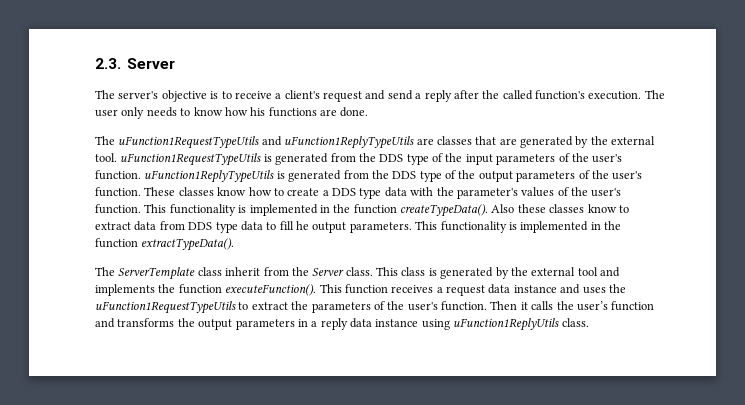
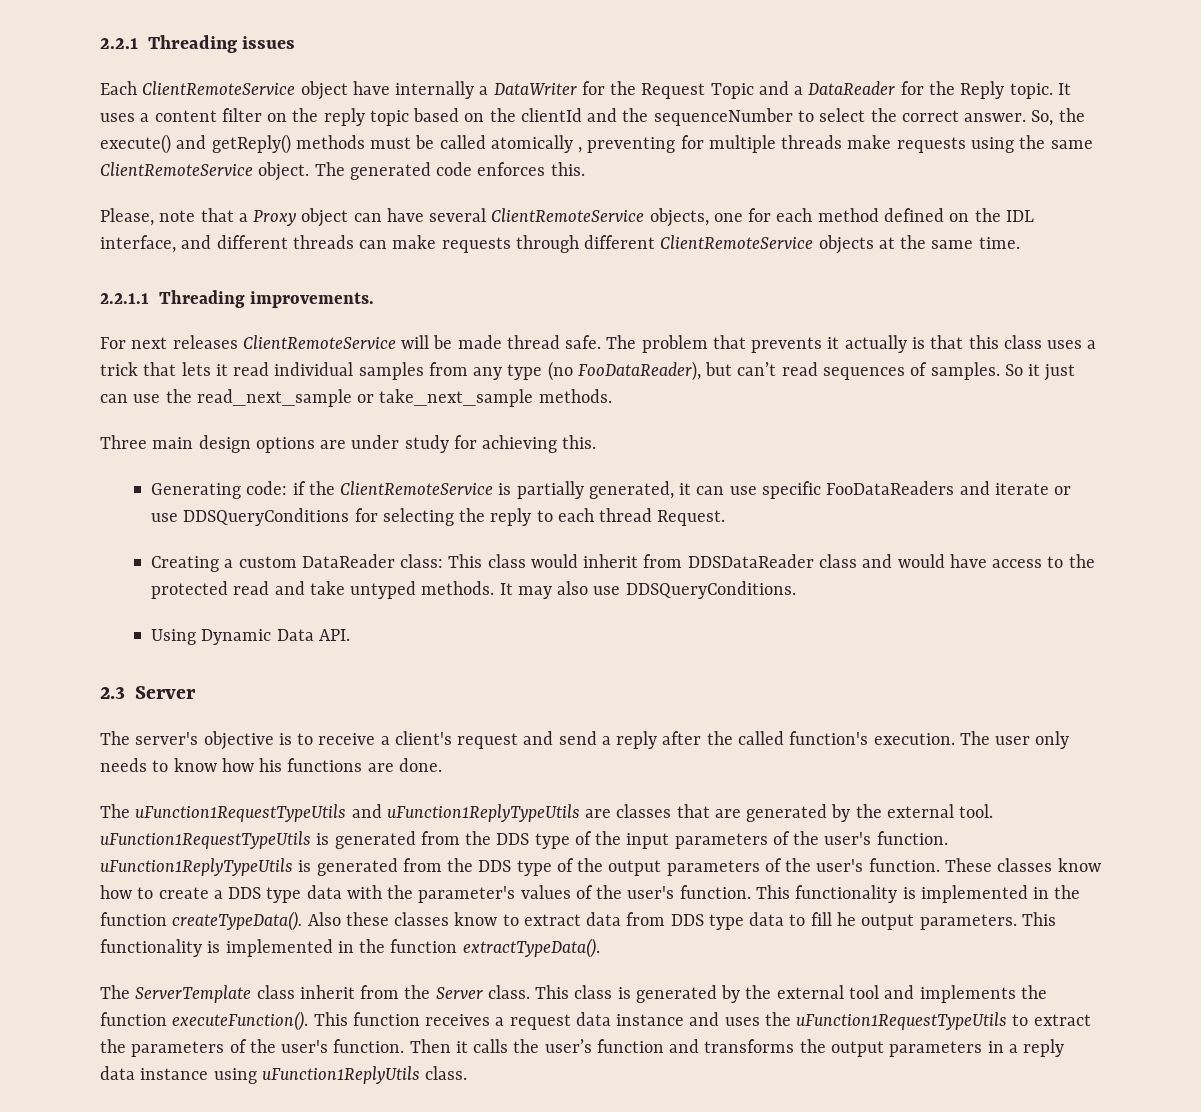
- 2.3. Server
+ 2.2.1 Threading issues
+ Each ClientRemoteService object have internally a DataWriter for the Request Topic and a DataReader for the Reply topic. It uses a content filter on the reply topic based on the clientId and the sequenceNumber to select the correct answer. So, the execute() and getReply() methods must be called atomically , preventing for multiple threads make requests using the same ClientRemoteService object. The generated code enforces this.
+ Please, note that a Proxy object can have several ClientRemoteService objects, one for each method defined on the IDL interface, and different threads can make requests through different ClientRemoteService objects at the same time.
+ 2.2.1.1 Threading improvements.
+ For next releases ClientRemoteService will be made thread safe. The problem that prevents it actually is that this class uses a trick that lets it read individual samples from any type (no FooDataReader), but can’t read sequences of samples. So it just can use the read_next_sample or take_next_sample methods.
+ Three main design options are under study for achieving this.
+ Generating code: if the ClientRemoteService is partially generated, it can use specific FooDataReaders and iterate or use DDSQueryConditions for selecting the reply to each thread Request.
+ Creating a custom DataReader class: This class would inherit from DDSDataReader class and would have access to the protected read and take untyped methods. It may also use DDSQueryConditions.
+ Using Dynamic Data API.
+ 2.3 Server

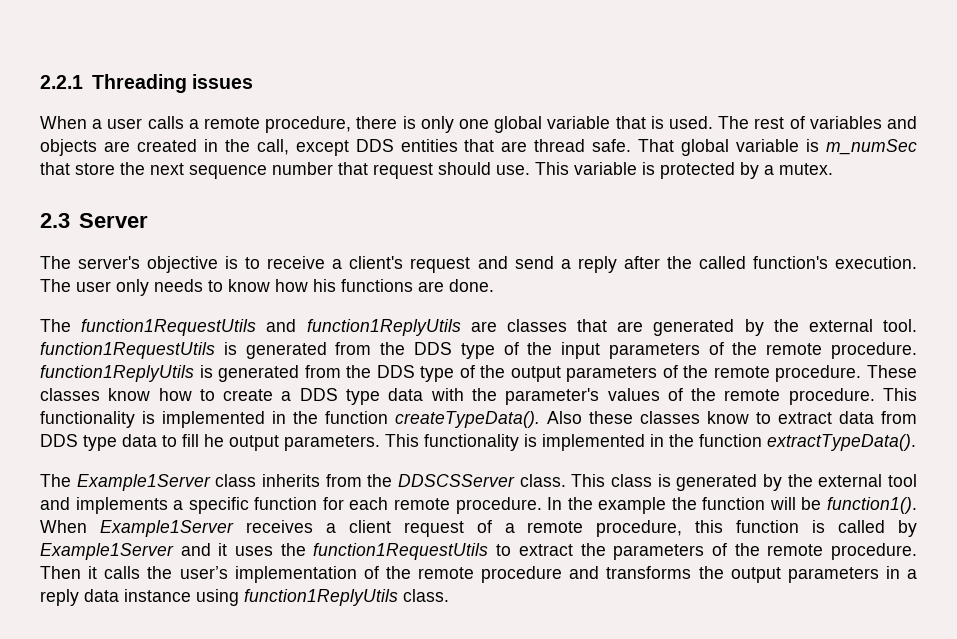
- Each ClientRemoteService object have internally a DataWriter for the Request Topic and a DataReader for the Reply topic. It uses a content filter on the reply topic based on the clientId and the sequenceNumber to select the correct answer. So, the execute() and getReply() methods must be called atomically , preventing for multiple threads make requests using the same ClientRemoteService object. The generated code enforces this.
- Please, note that a Proxy object can have several ClientRemoteService objects, one for each method defined on the IDL interface, and different threads can make requests through different ClientRemoteService objects at the same time.
- 2.2.1.1 Threading improvements.
- For next releases ClientRemoteService will be made thread safe. The problem that prevents it actually is that this class uses a trick that lets it read individual samples from any type (no FooDataReader), but can’t read sequences of samples. So it just can use the read_next_sample or take_next_sample methods.
- Three main design options are under study for achieving this.
- Generating code: if the ClientRemoteService is partially generated, it can use specific FooDataReaders and iterate or use DDSQueryConditions for selecting the reply to each thread Request.
- Creating a custom DataReader class: This class would inherit from DDSDataReader class and would have access to the protected read and take untyped methods. It may also use DDSQueryConditions.
- Using Dynamic Data API.
+ When a user calls a remote procedure, there is only one global variable that is used. The rest of variables and objects are created in the call, except DDS entities that are thread safe. That global variable is m_numSec that store the next sequence number that request should use. This variable is protected by a mutex.
- The uFunction1RequestTypeUtils and uFunction1ReplyTypeUtils are classes that are generated by the external tool. uFunction1RequestTypeUtils is generated from the DDS type of the input parameters of the user's function. uFunction1ReplyTypeUtils is generated from the DDS type of the output parameters of the user's function.
+ The function1RequestUtils and function1ReplyUtils are classes that are generated by the external tool. function1RequestUtils is generated from the DDS type of the input parameters of the remote procedure. function1ReplyUtils is generated from the DDS type of the output parameters of the remote procedure.
- These classes know how to create a DDS type data with the parameter's values of the user's function.
+ These classes know how to create a DDS type data with the parameter's values of the remote procedure.
- The ServerTemplate class inherit from the Server class.
+ The Example1Server class inherits from the DDSCSServer class.
- This class is generated by the external tool and implements the function executeFunction(). This function receives a request data instance and uses the uFunction1RequestTypeUtils to extract the parameters of the user's function.
+ This class is generated by the external tool and implements a specific function for each remote procedure. In the example the function will be function1(). When Example1Server receives a client request of a remote procedure, this function is called by Example1Server and it uses the function1RequestUtils to extract the parameters of the remote procedure.
- Then it calls the user’s function and transforms the output parameters in a reply data instance using uFunction1ReplyUtils class.
+ Then it calls the user’s implementation of the remote procedure and transforms the output parameters in a reply data instance using function1ReplyUtils class.

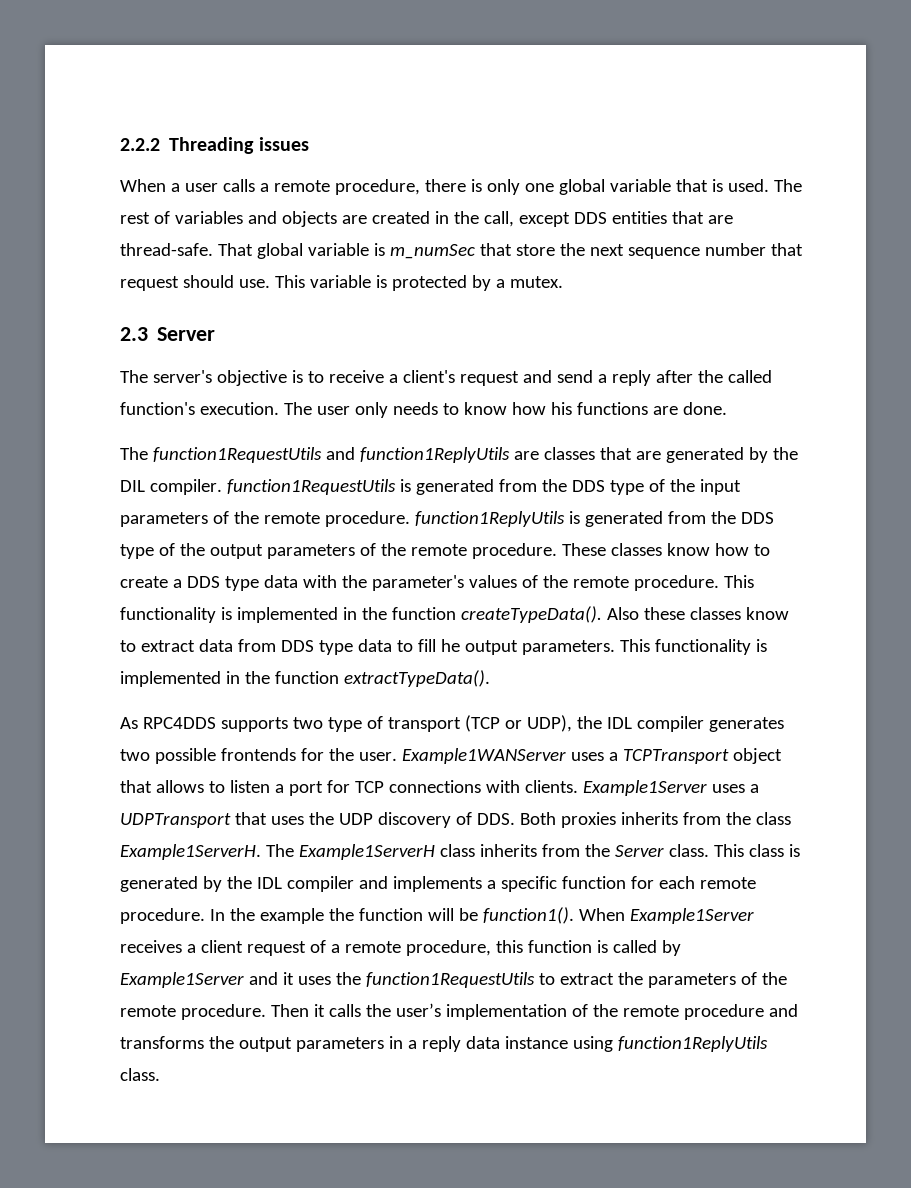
- 2.2.1 Threading issues
+ 2.2.2 Threading issues
- The rest of variables and objects are created in the call, except DDS entities that are thread safe.
+ The rest of variables and objects are created in the call, except DDS entities that are thread-safe.
- The function1RequestUtils and function1ReplyUtils are classes that are generated by the external tool. function1RequestUtils is generated from the DDS type of the input parameters of the remote procedure. function1ReplyUtils is generated from the DDS type of the output parameters of the remote procedure.
+ The function1RequestUtils and function1ReplyUtils are classes that are generated by the DIL compiler. function1RequestUtils is generated from the DDS type of the input parameters of the remote procedure. function1ReplyUtils is generated from the DDS type of the output parameters of the remote procedure.
- The Example1Server class inherits from the DDSCSServer class.
+ As RPC4DDS supports two type of transport (TCP or UDP), the IDL compiler generates two possible frontends for the user. Example1WANServer uses a TCPTransport object that allows to listen a port for TCP connections with clients. Example1Server uses a UDPTransport that uses the UDP discovery of DDS. Both proxies inherits from the class Example1ServerH. The Example1ServerH class inherits from the Server class.
- This class is generated by the external tool and implements a specific function for each remote procedure.
+ This class is generated by the IDL compiler and implements a specific function for each remote procedure.

